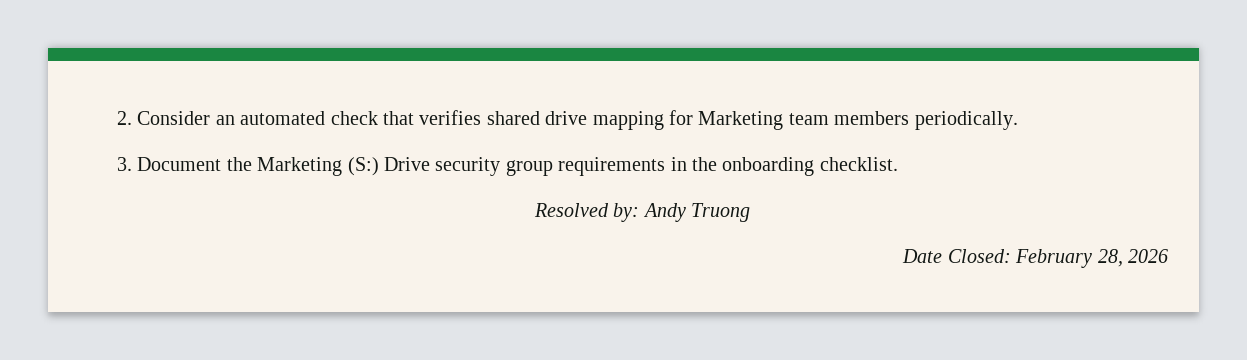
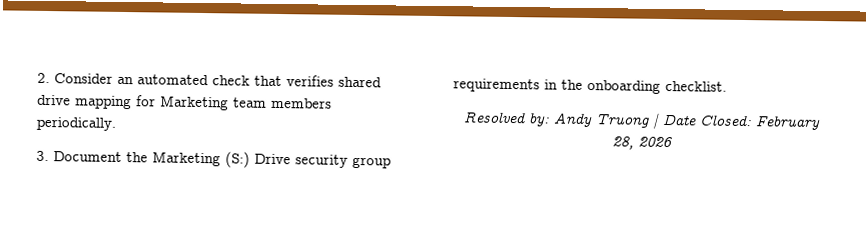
- Resolved by: Andy Truong
- Date Closed: February 28, 2026
+ Resolved by: Andy Truong | Date Closed: February 28, 2026

